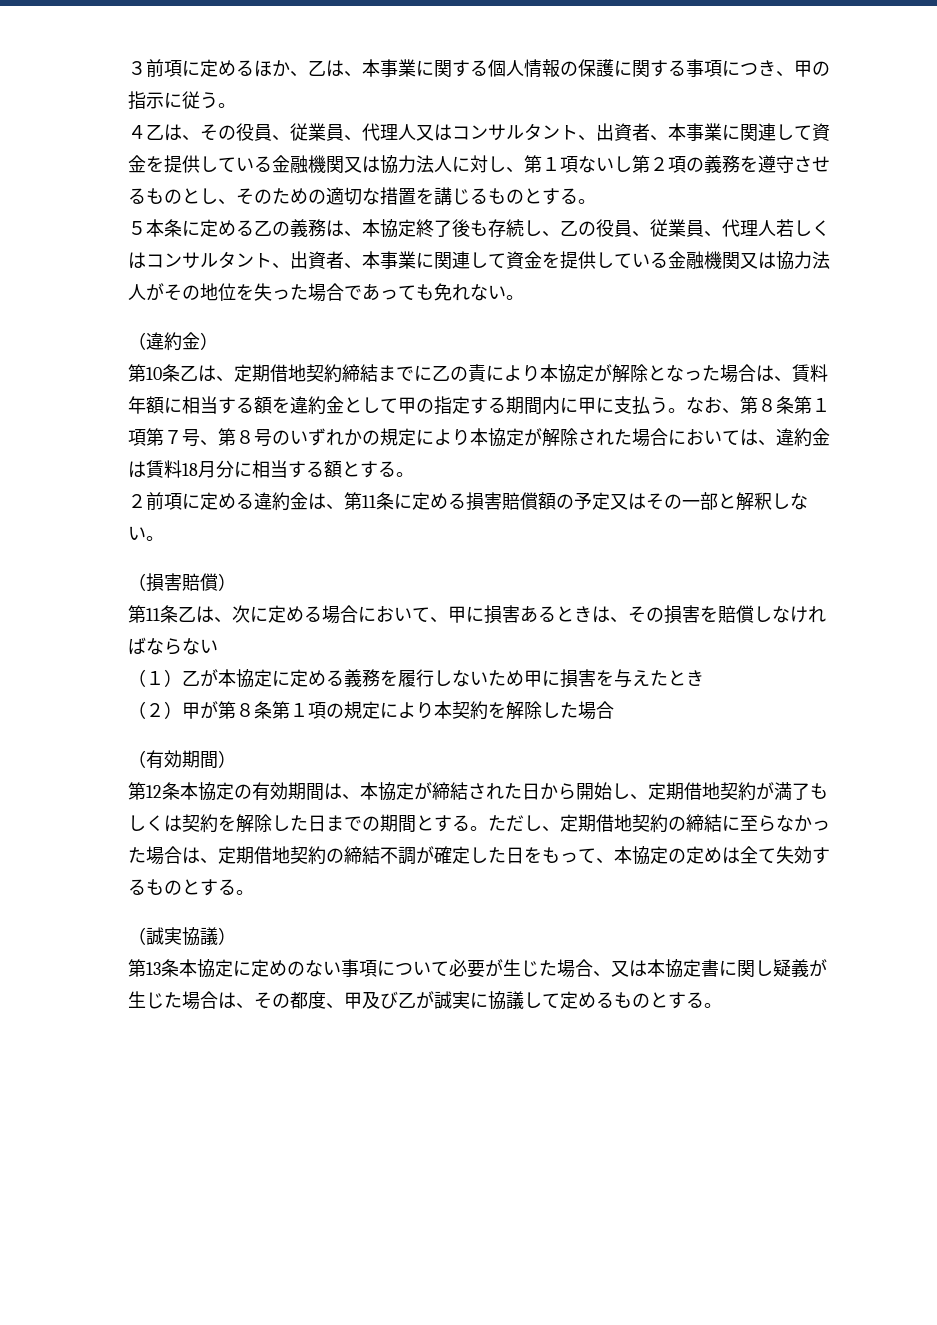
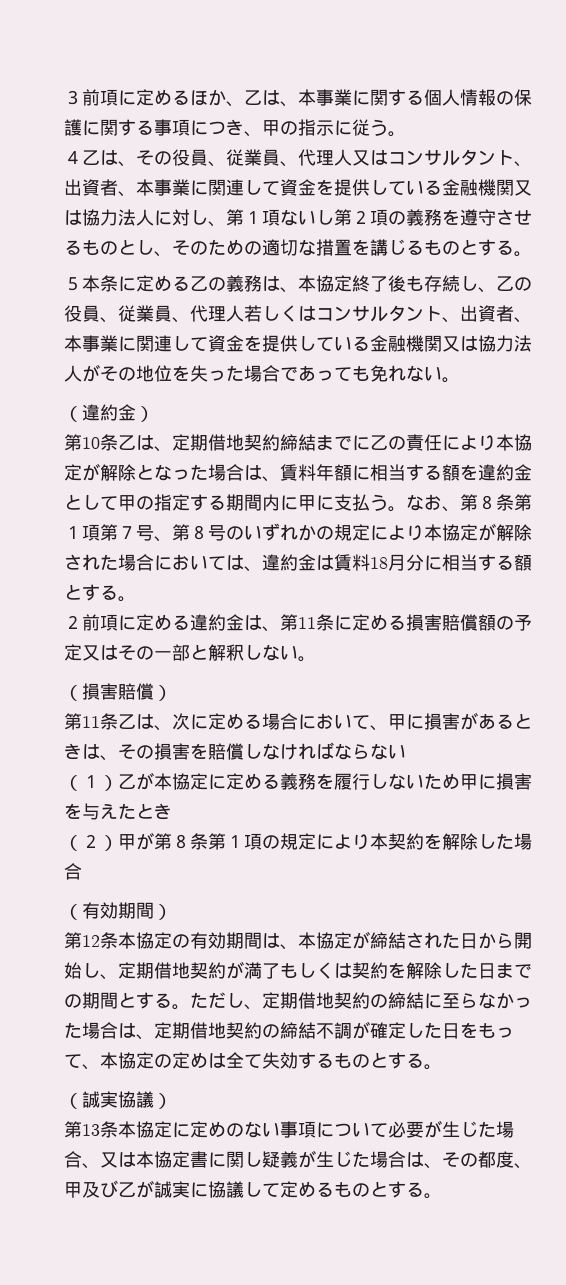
- 第10条乙は、定期借地契約締結までに乙の責により本協定が解除となった場合は、賃料年額に相当する額を違約金として甲の指定する期間内に甲に支払う。
+ 第10条乙は、定期借地契約締結までに乙の責任により本協定が解除となった場合は、賃料年額に相当する額を違約金として甲の指定する期間内に甲に支払う。
- 第11条乙は、次に定める場合において、甲に損害あるときは、その損害を賠償しなければならない
+ 第11条乙は、次に定める場合において、甲に損害があるときは、その損害を賠償しなければならない

